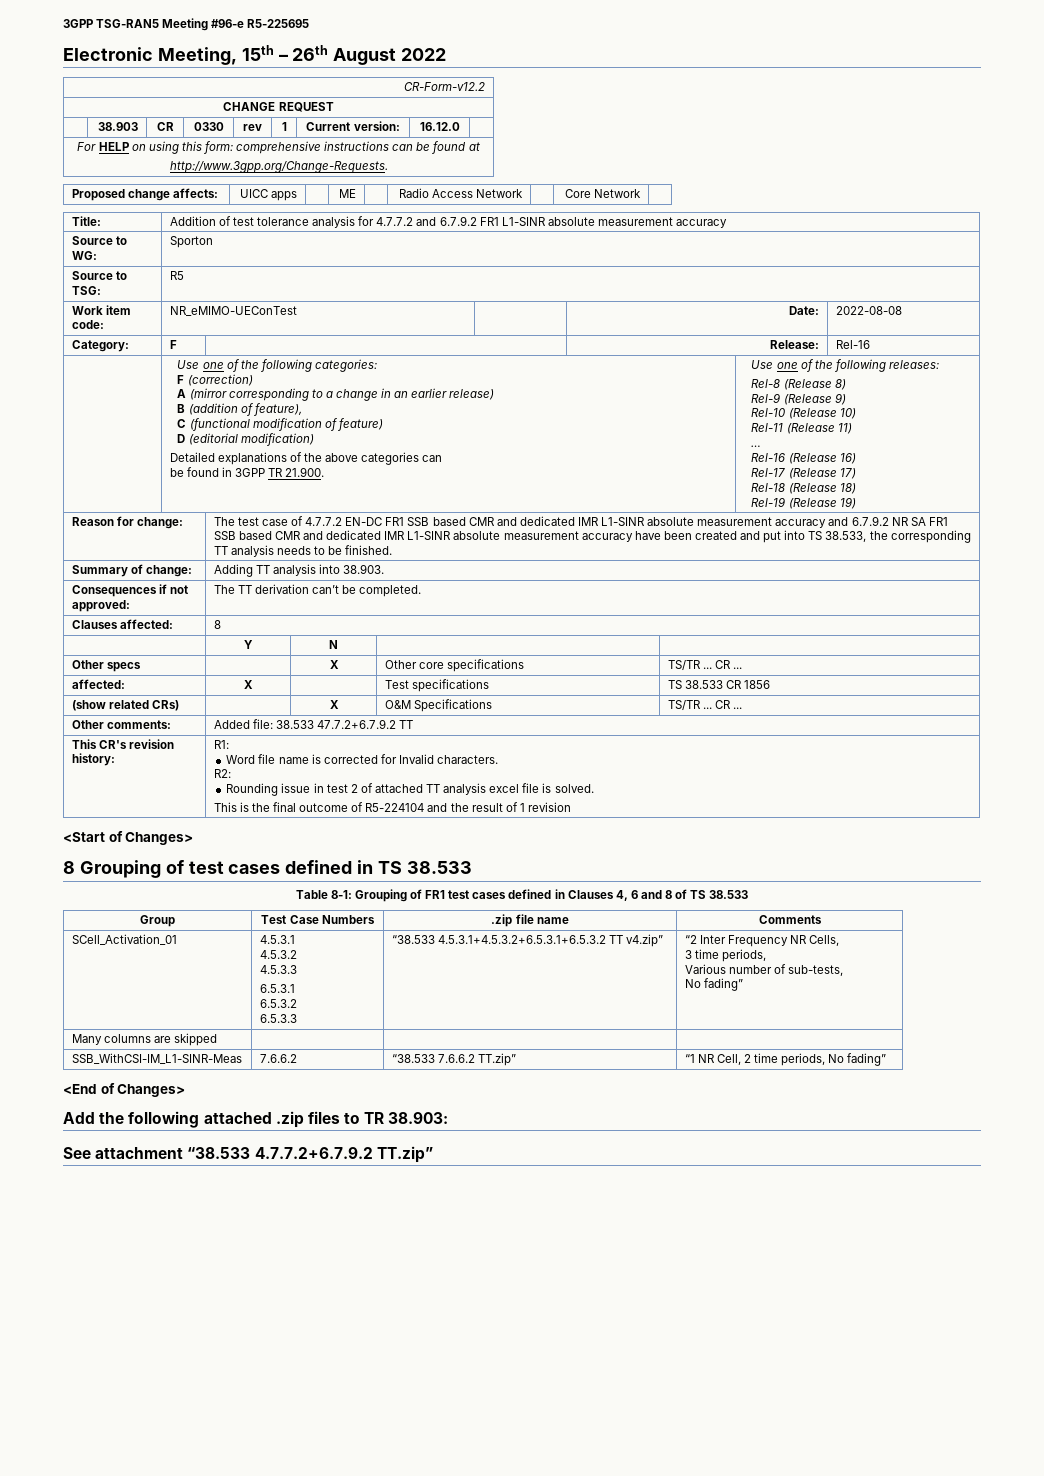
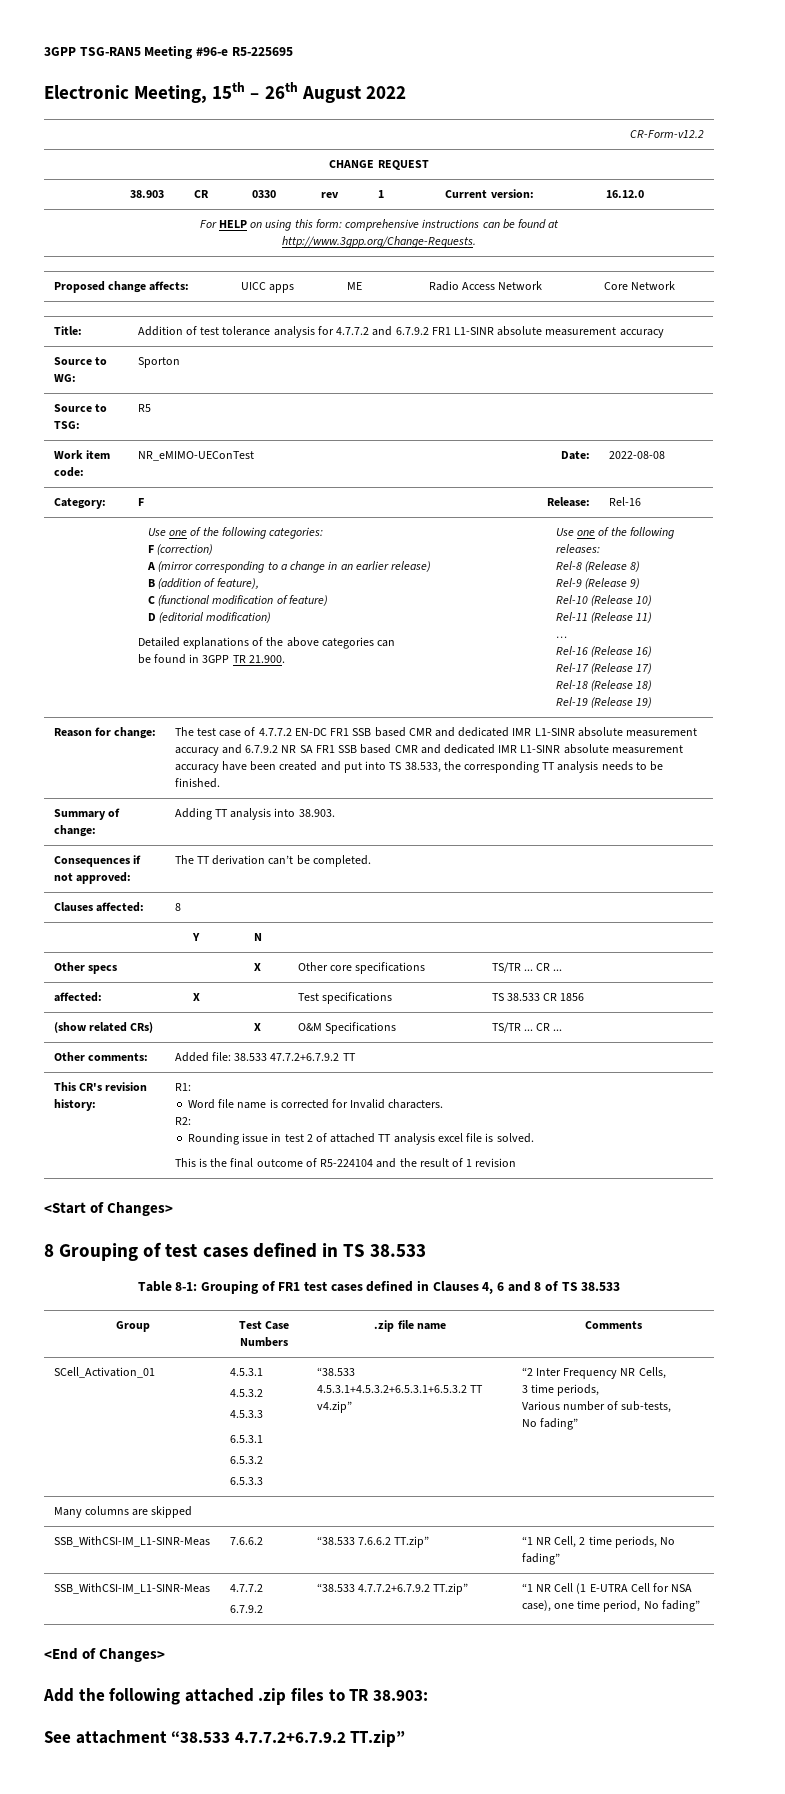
+ SSB_WithCSI-IM_L1-SINR-Meas | 4.7.7.2
+ 6.7.9.2 | “38.533 4.7.7.2+6.7.9.2 TT.zip” | “1 NR Cell (1 E-UTRA Cell for NSA case), one time period, No fading”

